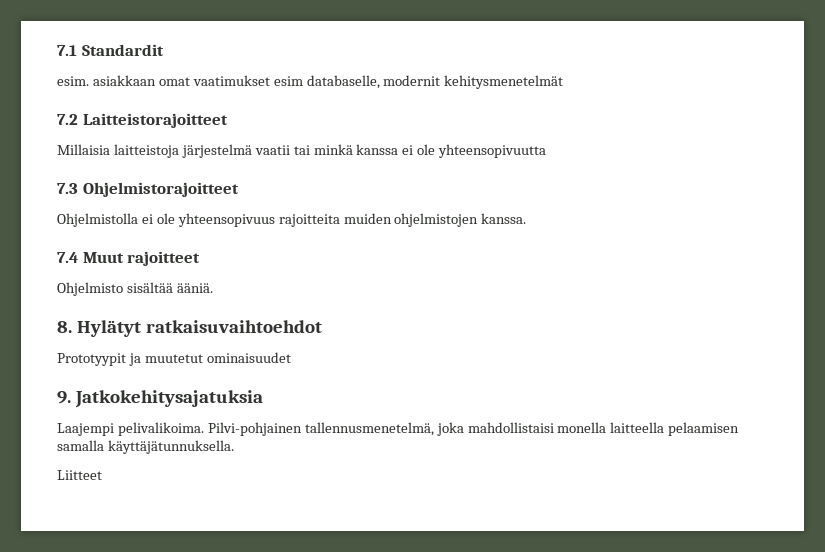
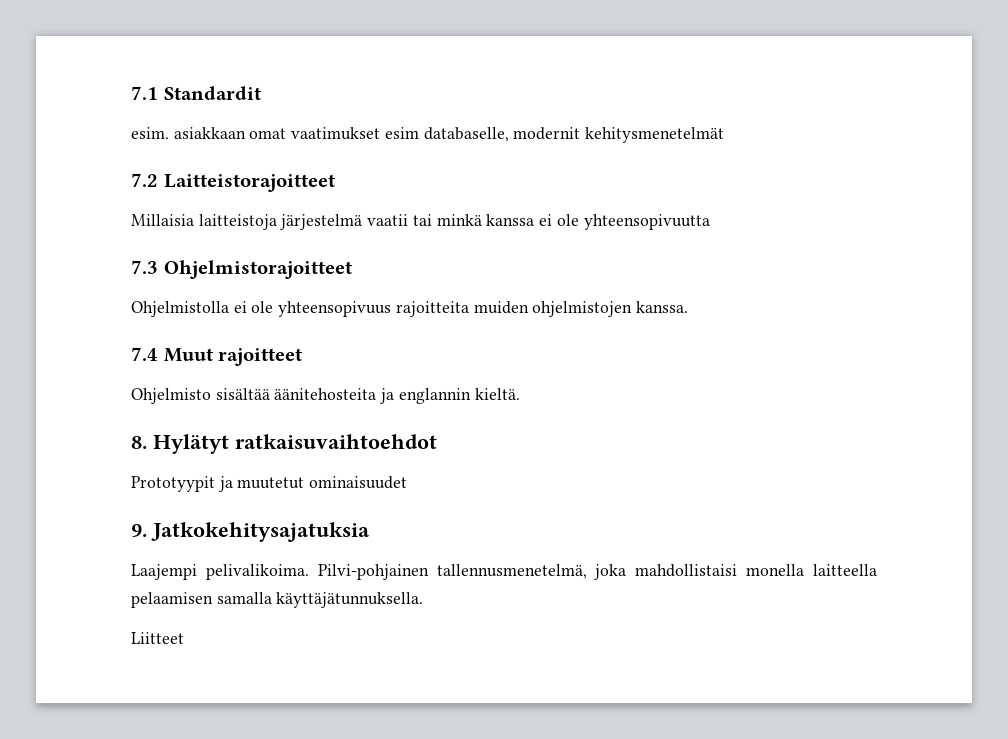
- Ohjelmisto sisältää ääniä.
+ Ohjelmisto sisältää äänitehosteita ja englannin kieltä.

